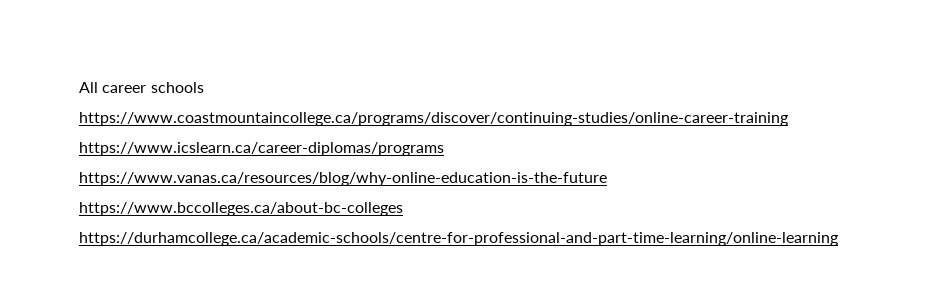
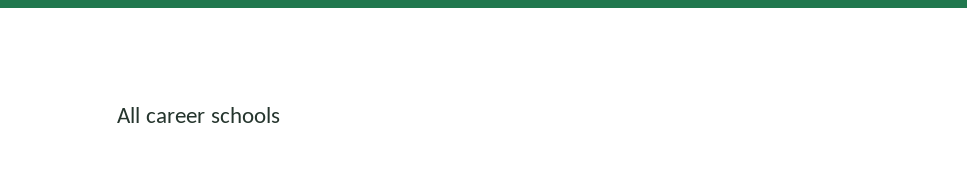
- https://www.coastmountaincollege.ca/programs/discover/continuing-studies/online-career-training
- https://www.icslearn.ca/career-diplomas/programs
- https://www.vanas.ca/resources/blog/why-online-education-is-the-future
- https://www.bccolleges.ca/about-bc-colleges
- https://durhamcollege.ca/academic-schools/centre-for-professional-and-part-time-learning/online-learning

